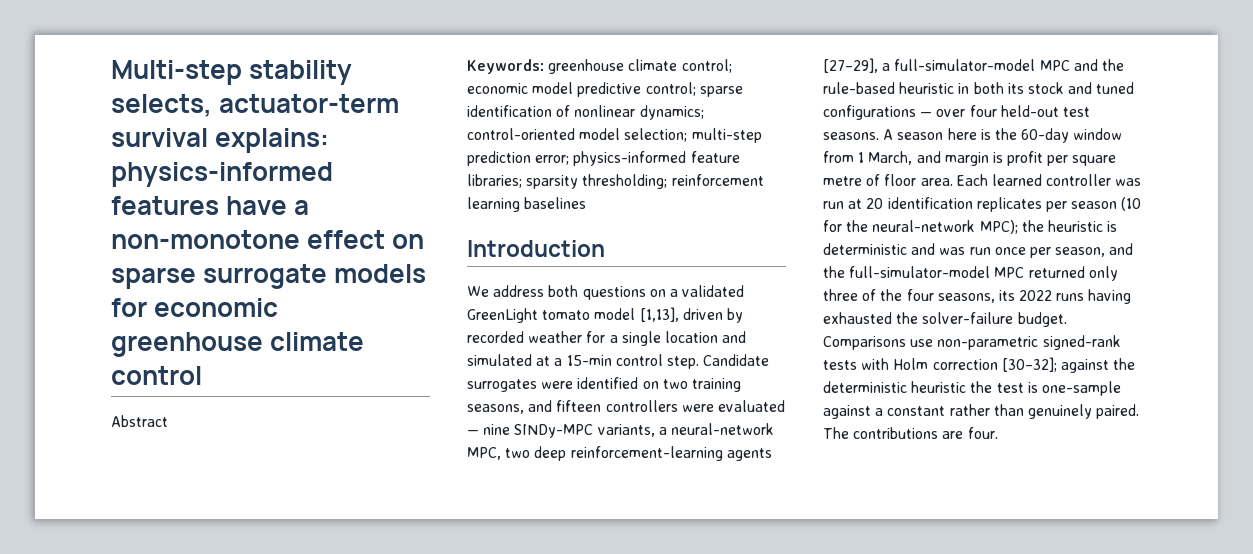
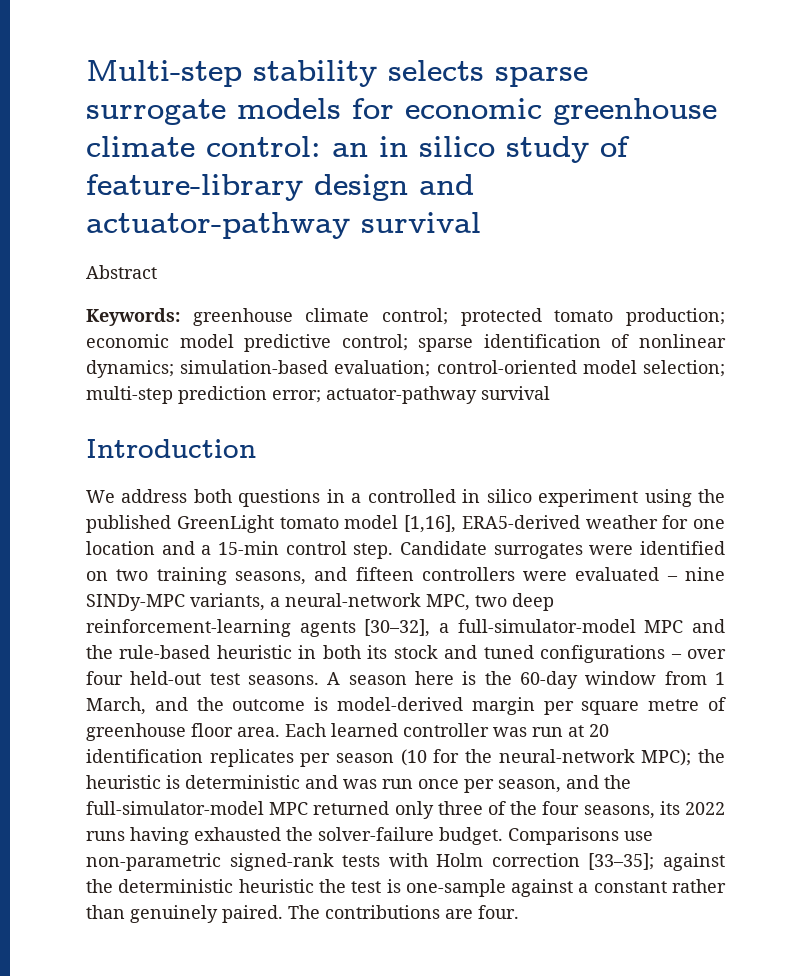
- Multi-step stability selects, actuator-term survival explains: physics-informed features have a non-monotone effect on sparse surrogate models for economic greenhouse climate control
+ Multi-step stability selects sparse surrogate models for economic greenhouse climate control: an in silico study of feature-library design and actuator-pathway survival
- Keywords: greenhouse climate control; economic model predictive control; sparse identification of nonlinear dynamics; control-oriented model selection; multi-step prediction error; physics-informed feature libraries; sparsity thresholding; reinforcement learning baselines
+ Keywords: greenhouse climate control; protected tomato production; economic model predictive control; sparse identification of nonlinear dynamics; simulation-based evaluation; control-oriented model selection; multi-step prediction error; actuator-pathway survival
- We address both questions on a validated GreenLight tomato model [1,13], driven by recorded weather for a single location and simulated at a 15-min control step.
+ We address both questions in a controlled in silico experiment using the published GreenLight tomato model [1,16], ERA5-derived weather for one location and a 15-min control step.
- Candidate surrogates were identified on two training seasons, and fifteen controllers were evaluated — nine SINDy-MPC variants, a neural-network MPC, two deep reinforcement-learning agents [27–29], a full-simulator-model MPC and the rule-based heuristic in both its stock and tuned configurations — over four held-out test seasons.
+ Candidate surrogates were identified on two training seasons, and fifteen controllers were evaluated – nine SINDy-MPC variants, a neural-network MPC, two deep reinforcement-learning agents [30–32], a full-simulator-model MPC and the rule-based heuristic in both its stock and tuned configurations – over four held-out test seasons.
- A season here is the 60-day window from 1 March, and margin is profit per square metre of floor area.
+ A season here is the 60-day window from 1 March, and the outcome is model-derived margin per square metre of greenhouse floor area.
- Comparisons use non-parametric signed-rank tests with Holm correction [30–32]; against the deterministic heuristic the test is one-sample against a constant rather than genuinely paired.
+ Comparisons use non-parametric signed-rank tests with Holm correction [33–35]; against the deterministic heuristic the test is one-sample against a constant rather than genuinely paired.

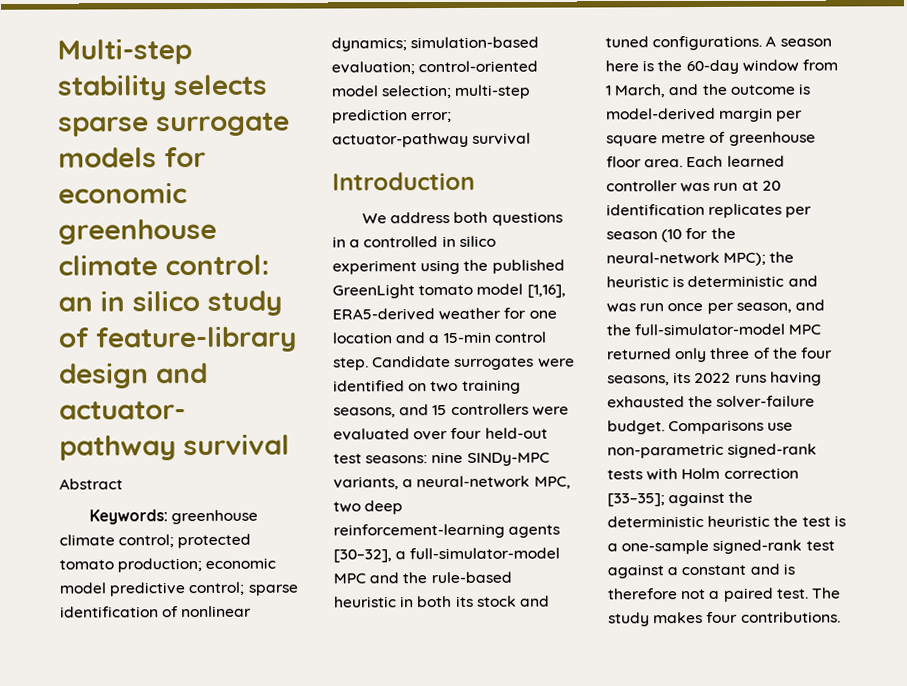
- Candidate surrogates were identified on two training seasons, and fifteen controllers were evaluated – nine SINDy-MPC variants, a neural-network MPC, two deep reinforcement-learning agents [30–32], a full-simulator-model MPC and the rule-based heuristic in both its stock and tuned configurations – over four held-out test seasons.
+ Candidate surrogates were identified on two training seasons, and 15 controllers were evaluated over four held-out test seasons: nine SINDy-MPC variants, a neural-network MPC, two deep reinforcement-learning agents [30–32], a full-simulator-model MPC and the rule-based heuristic in both its stock and tuned configurations.
- Comparisons use non-parametric signed-rank tests with Holm correction [33–35]; against the deterministic heuristic the test is one-sample against a constant rather than genuinely paired. The contributions are four.
+ Comparisons use non-parametric signed-rank tests with Holm correction [33–35]; against the deterministic heuristic the test is a one-sample signed-rank test against a constant and is therefore not a paired test. The study makes four contributions.

